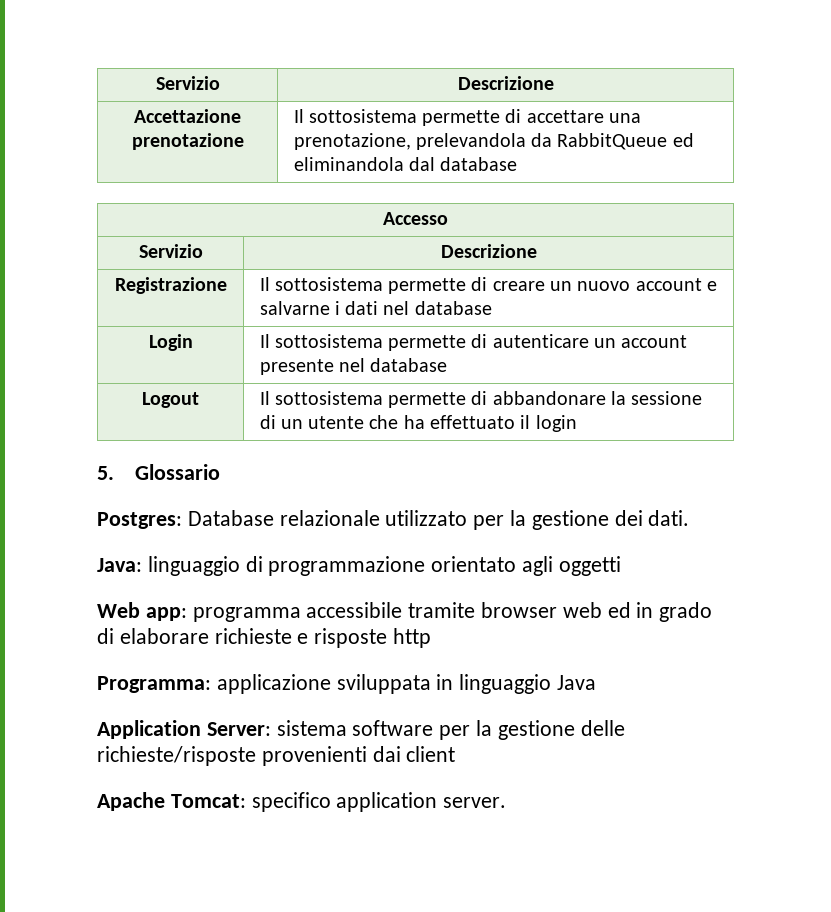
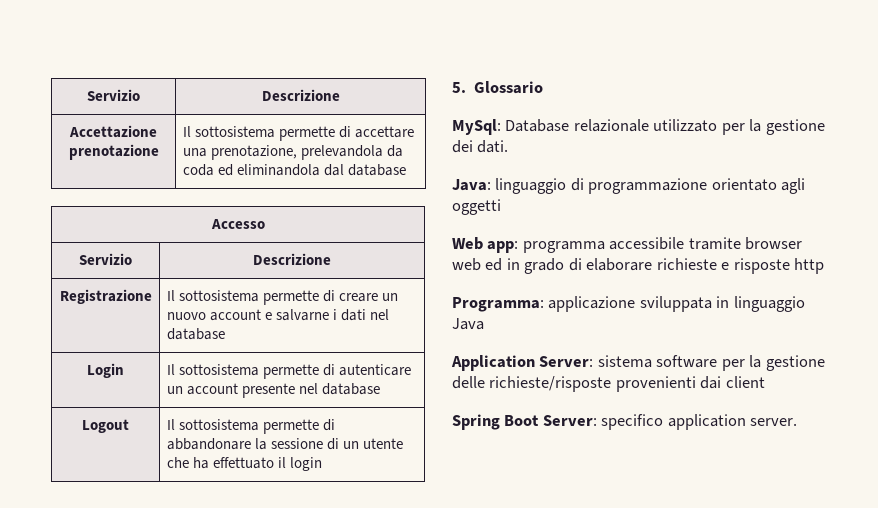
- Accettazione prenotazione | Il sottosistema permette di accettare una prenotazione, prelevandola da RabbitQueue ed eliminandola dal database
+ Accettazione prenotazione | Il sottosistema permette di accettare una prenotazione, prelevandola da coda ed eliminandola dal database
- Postgres: Database relazionale utilizzato per la gestione dei dati.
+ MySql: Database relazionale utilizzato per la gestione dei dati.
- Apache Tomcat: specifico application server.
+ Spring Boot Server: specifico application server.

